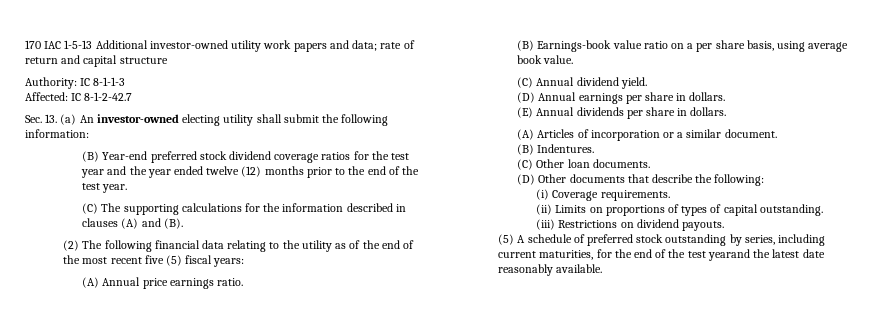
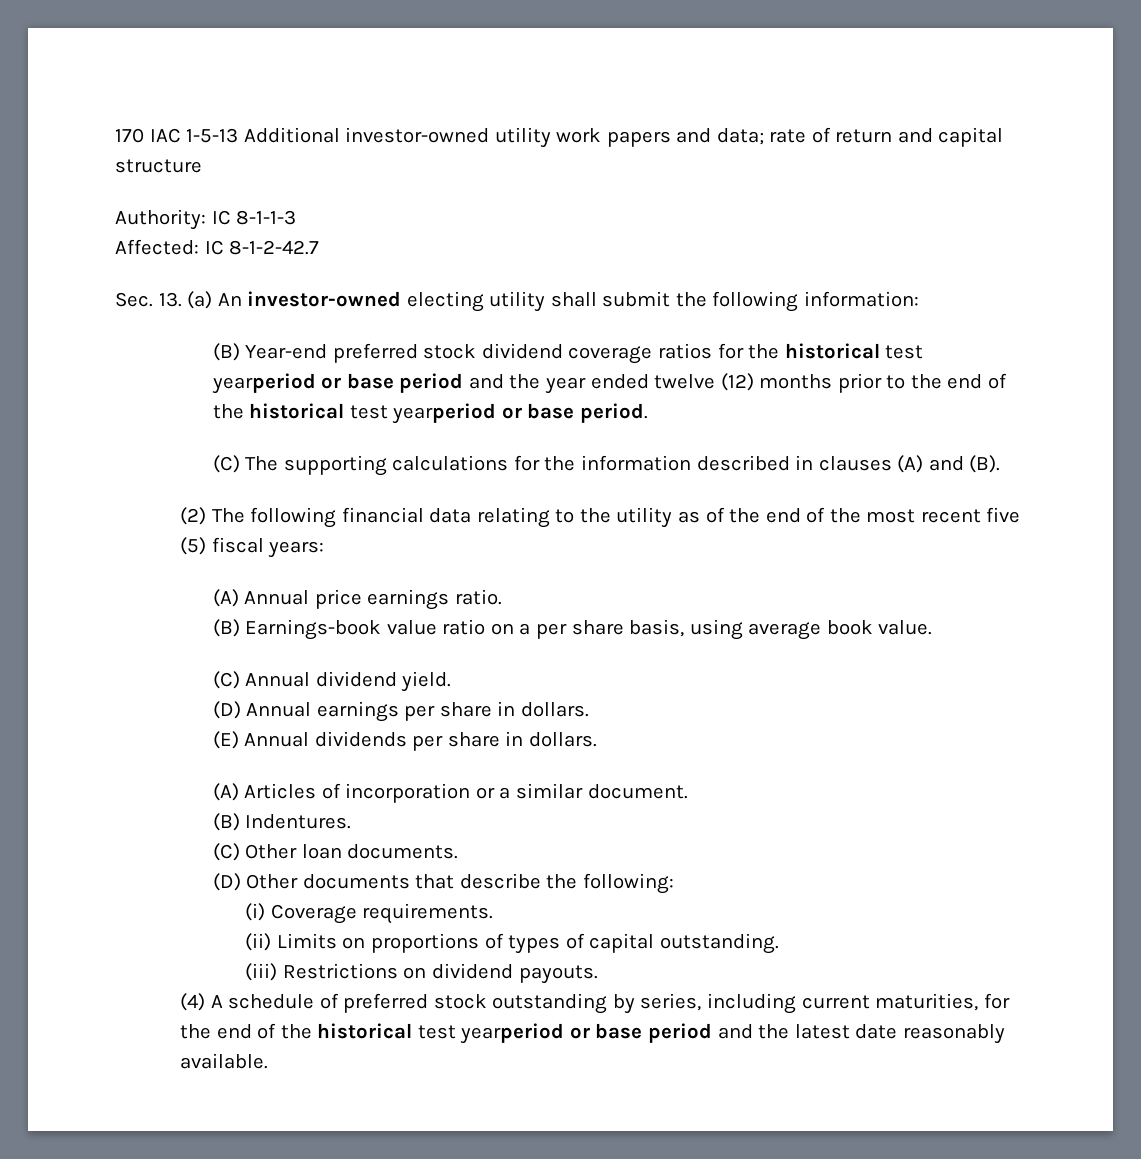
- (B) Year-end preferred stock dividend coverage ratios for the test year and the year ended twelve (12) months prior to the end of the test year.
+ (B) Year-end preferred stock dividend coverage ratios for the historical test yearperiod or base period and the year ended twelve (12) months prior to the end of the historical test yearperiod or base period.
- (5) A schedule of preferred stock outstanding by series, including current maturities, for the end of the test yearand the latest date reasonably available.
+ (4) A schedule of preferred stock outstanding by series, including current maturities, for the end of the historical test yearperiod or base period and the latest date reasonably available.

